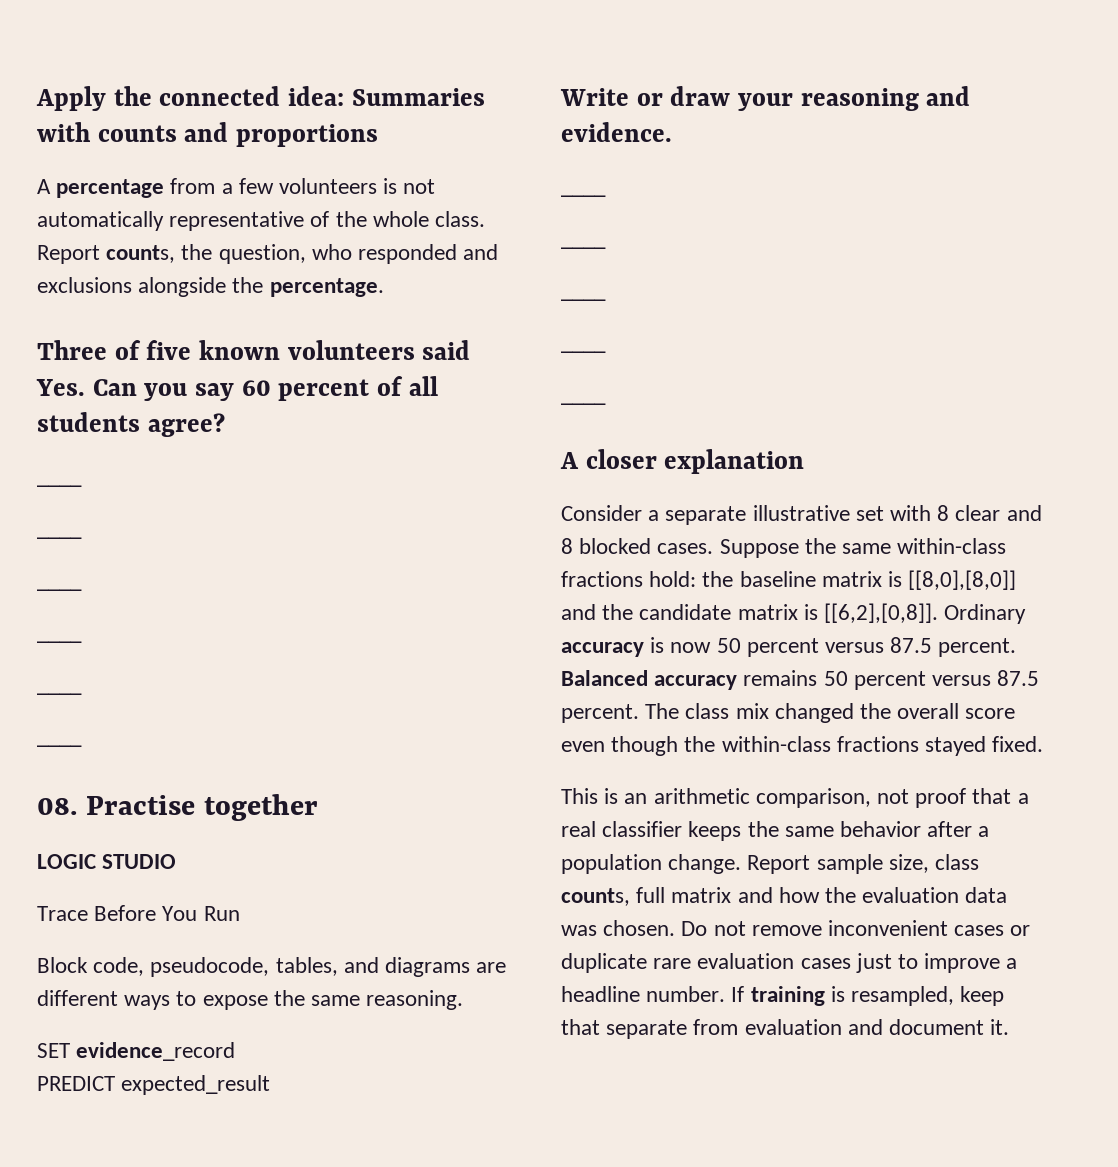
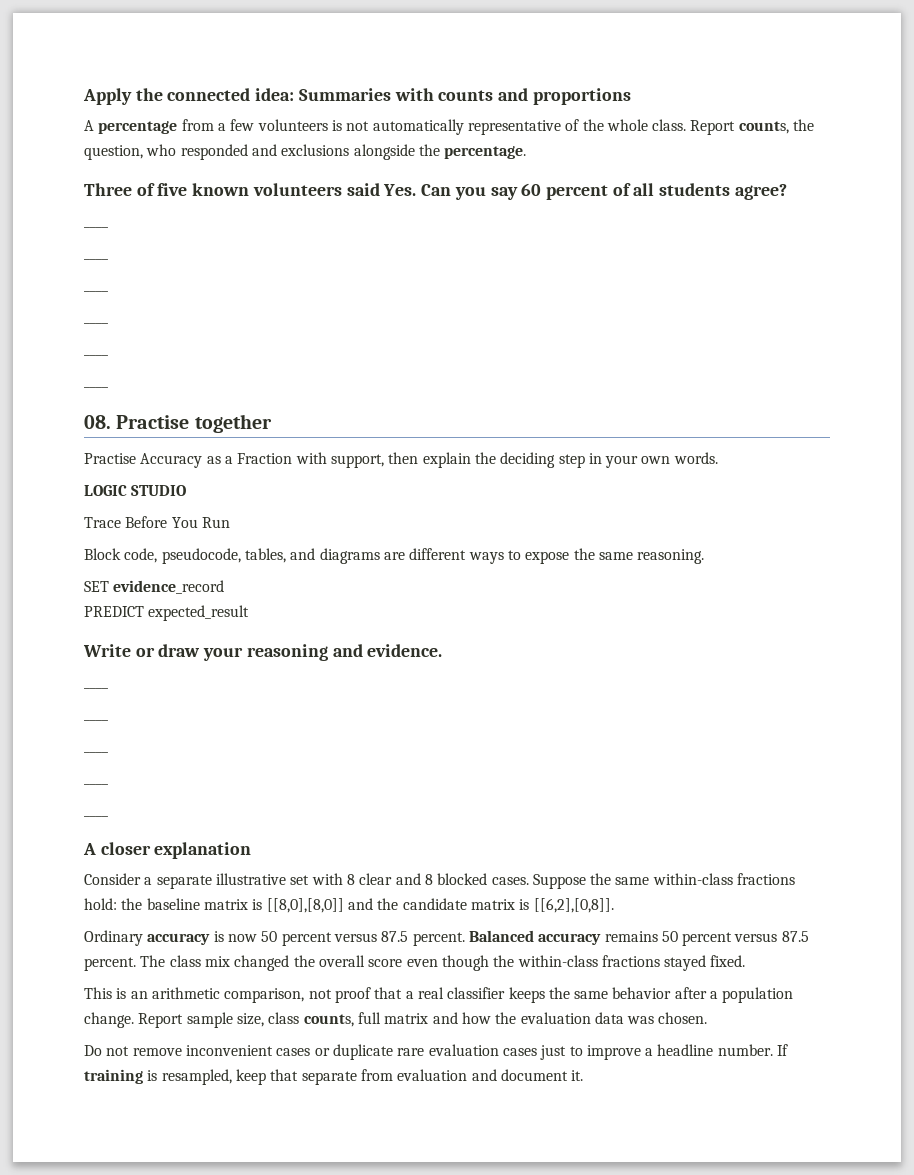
+ Practise Accuracy as a Fraction with support, then explain the deciding step in your own words.
- Suppose the same within-class fractions hold: the baseline matrix is [[8,0],[8,0]] and the candidate matrix is [[6,2],[0,8]]. Ordinary accuracy is now 50 percent versus 87.5 percent.
+ Suppose the same within-class fractions hold: the baseline matrix is [[8,0],[8,0]] and the candidate matrix is [[6,2],[0,8]].
+ Ordinary accuracy is now 50 percent versus 87.5 percent.
- Report sample size, class counts, full matrix and how the evaluation data was chosen. Do not remove inconvenient cases or duplicate rare evaluation cases just to improve a headline number.
+ Report sample size, class counts, full matrix and how the evaluation data was chosen.
+ Do not remove inconvenient cases or duplicate rare evaluation cases just to improve a headline number.

